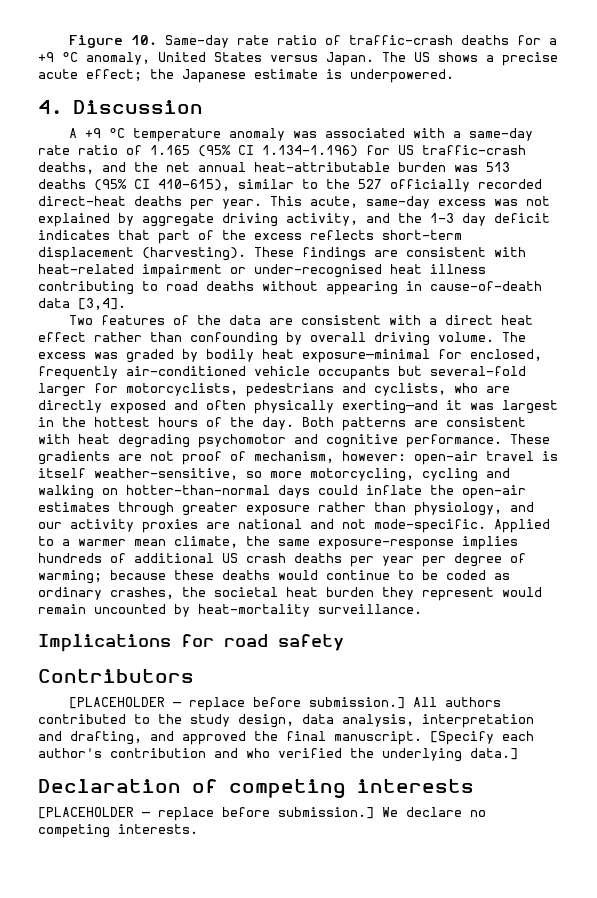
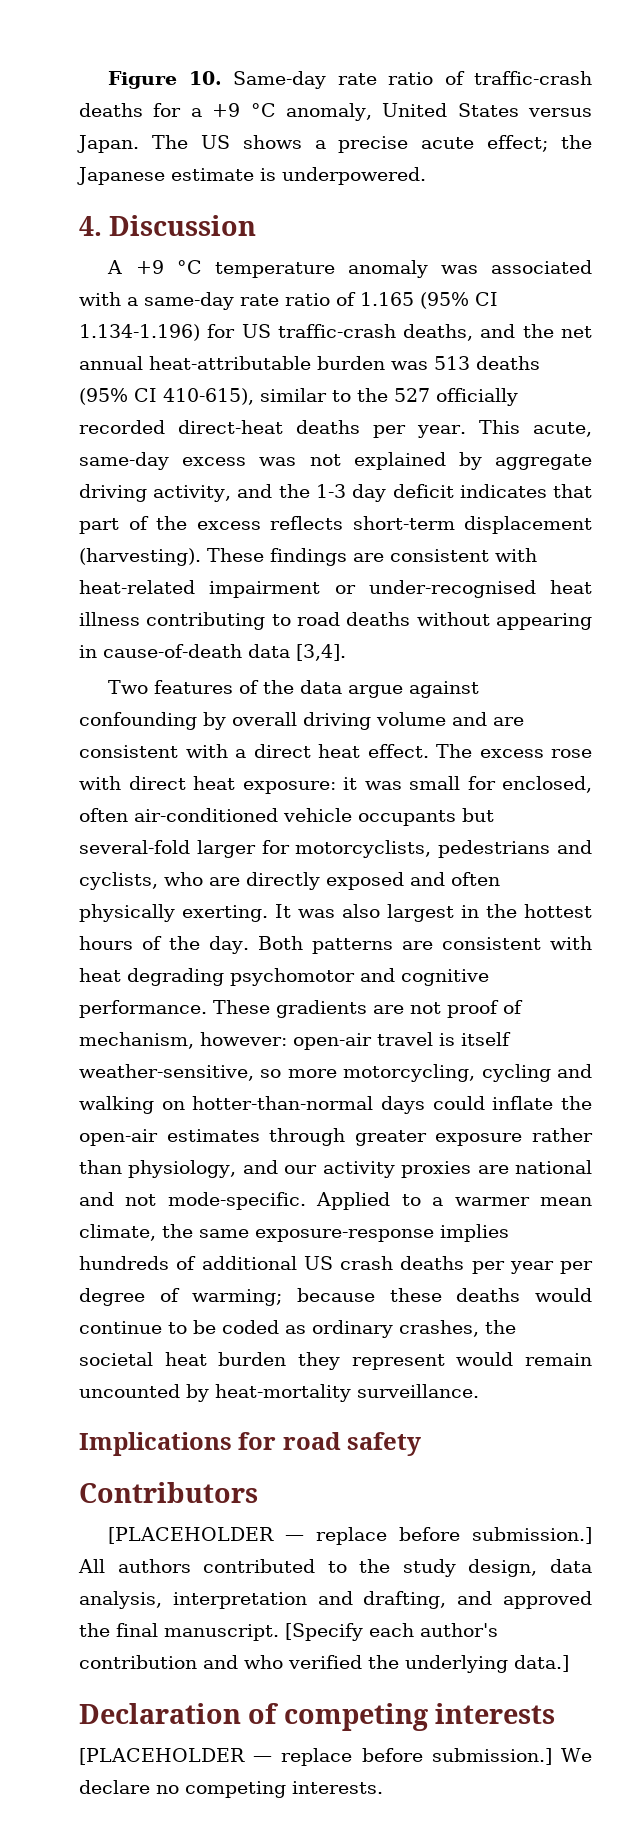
- Two features of the data are consistent with a direct heat effect rather than confounding by overall driving volume. The excess was graded by bodily heat exposure—minimal for enclosed, frequently air-conditioned vehicle occupants but several-fold larger for motorcyclists, pedestrians and cyclists, who are directly exposed and often physically exerting—and it was largest in the hottest hours of the day.
+ Two features of the data argue against confounding by overall driving volume and are consistent with a direct heat effect. The excess rose with direct heat exposure: it was small for enclosed, often air-conditioned vehicle occupants but several-fold larger for motorcyclists, pedestrians and cyclists, who are directly exposed and often physically exerting. It was also largest in the hottest hours of the day.

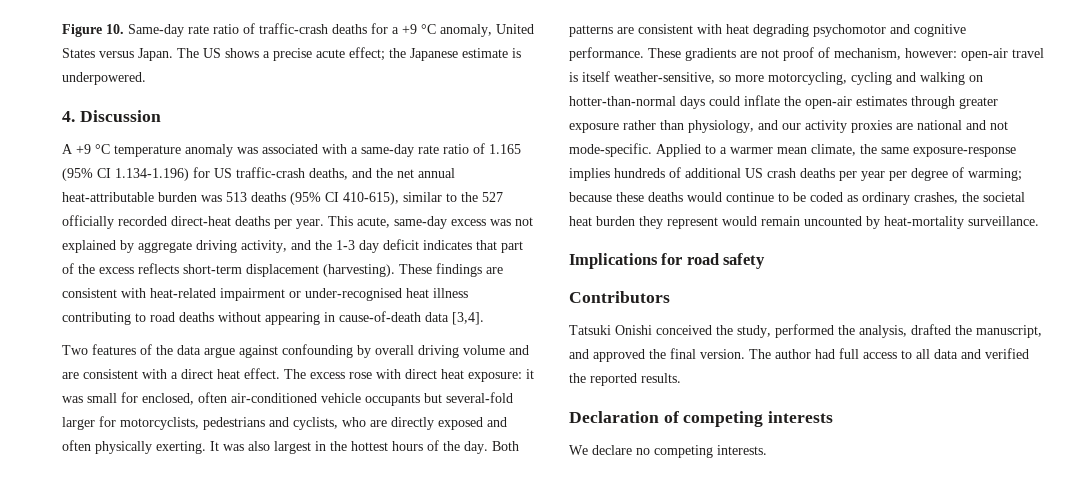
- [PLACEHOLDER — replace before submission.] All authors contributed to the study design, data analysis, interpretation and drafting, and approved the final manuscript. [Specify each author's contribution and who verified the underlying data.]
+ Tatsuki Onishi conceived the study, performed the analysis, drafted the manuscript, and approved the final version. The author had full access to all data and verified the reported results.
  Declaration of competing interests
- [PLACEHOLDER — replace before submission.] We declare no competing interests.
+ We declare no competing interests.

